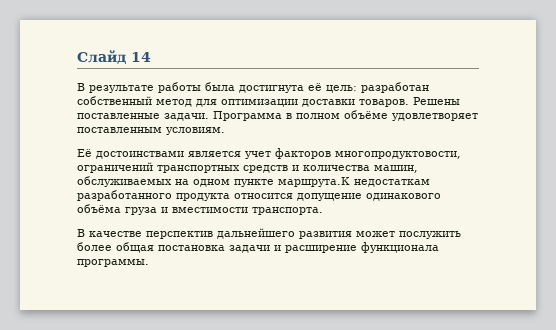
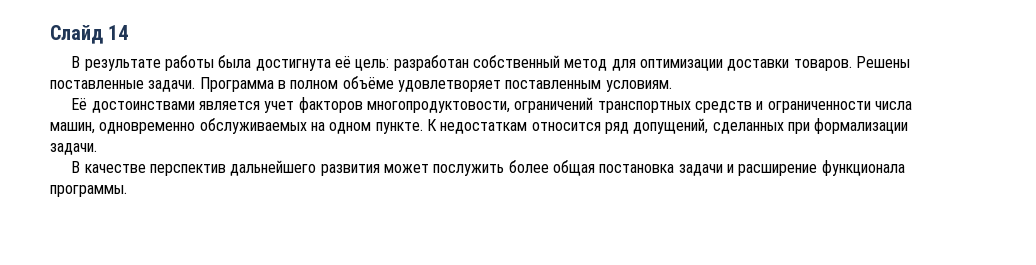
- Её достоинствами является учет факторов многопродуктовости, ограничений транспортных средств и количества машин, обслуживаемых на одном пункте маршрута.К недостаткам разработанного продукта относится допущение одинакового объёма груза и вместимости транспорта.
+ Её достоинствами является учет факторов многопродуктовости, ограничений транспортных средств и ограниченности числа машин, одновременно обслуживаемых на одном пункте. К недостаткам относится ряд допущений, сделанных при формализации задачи.

